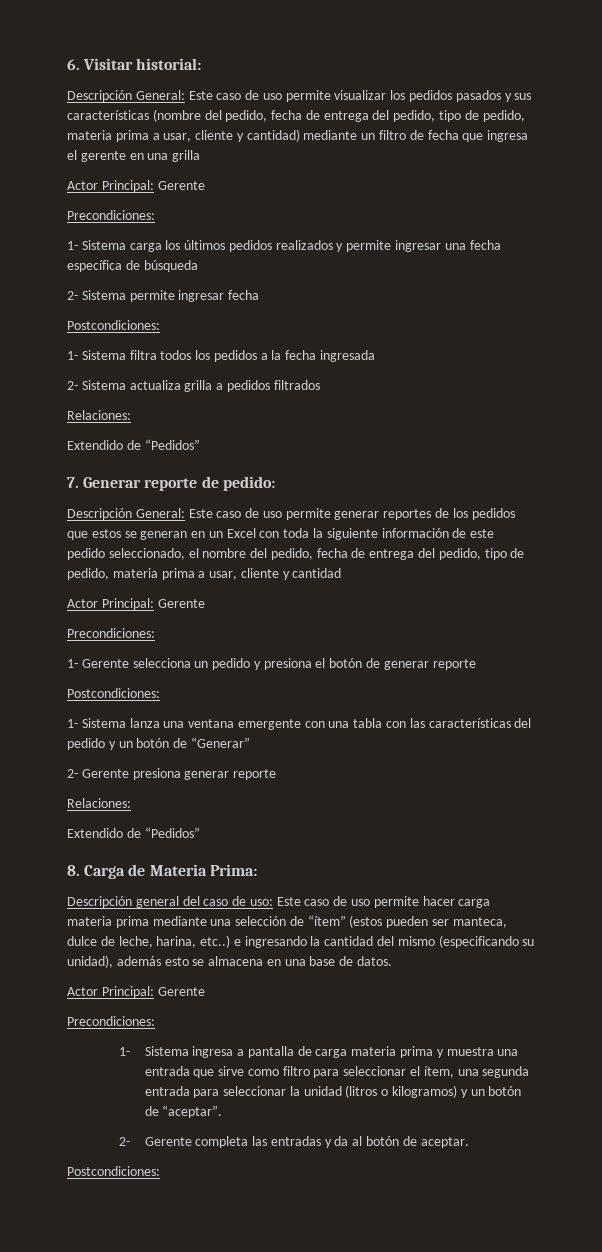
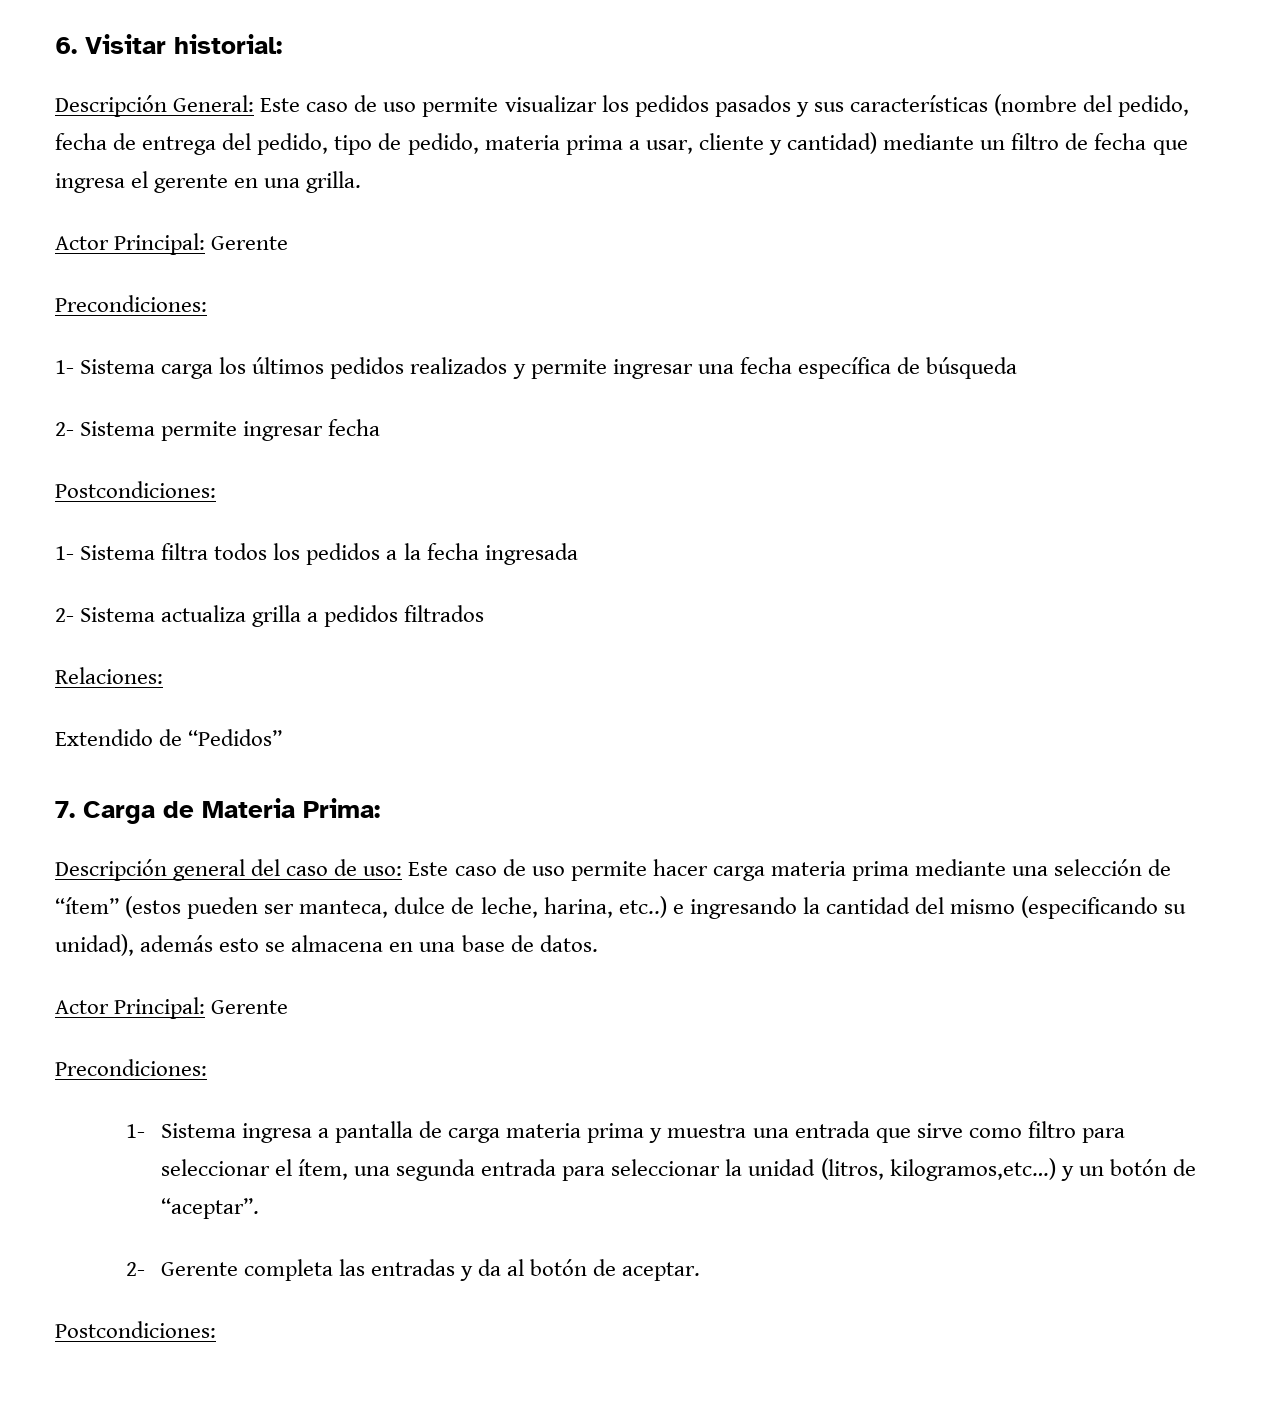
- Descripción General: Este caso de uso permite visualizar los pedidos pasados y sus características (nombre del pedido, fecha de entrega del pedido, tipo de pedido, materia prima a usar, cliente y cantidad) mediante un filtro de fecha que ingresa el gerente en una grilla
+ Descripción General: Este caso de uso permite visualizar los pedidos pasados y sus características (nombre del pedido, fecha de entrega del pedido, tipo de pedido, materia prima a usar, cliente y cantidad) mediante un filtro de fecha que ingresa el gerente en una grilla.
- 7. Generar reporte de pedido:
- Descripción General: Este caso de uso permite generar reportes de los pedidos que estos se generan en un Excel con toda la siguiente información de este pedido seleccionado, el nombre del pedido, fecha de entrega del pedido, tipo de pedido, materia prima a usar, cliente y cantidad
- Actor Principal: Gerente
- Precondiciones:
- 1- Gerente selecciona un pedido y presiona el botón de generar reporte
- Postcondiciones:
- 1- Sistema lanza una ventana emergente con una tabla con las características del pedido y un botón de “Generar”
- 2- Gerente presiona generar reporte
- Relaciones:
- Extendido de “Pedidos”
- 8. Carga de Materia Prima:
+ 7. Carga de Materia Prima:
- 1- Sistema ingresa a pantalla de carga materia prima y muestra una entrada que sirve como filtro para seleccionar el ítem, una segunda entrada para seleccionar la unidad (litros o kilogramos) y un botón de “aceptar”.
+ 1- Sistema ingresa a pantalla de carga materia prima y muestra una entrada que sirve como filtro para seleccionar el ítem, una segunda entrada para seleccionar la unidad (litros, kilogramos,etc…) y un botón de “aceptar”.

